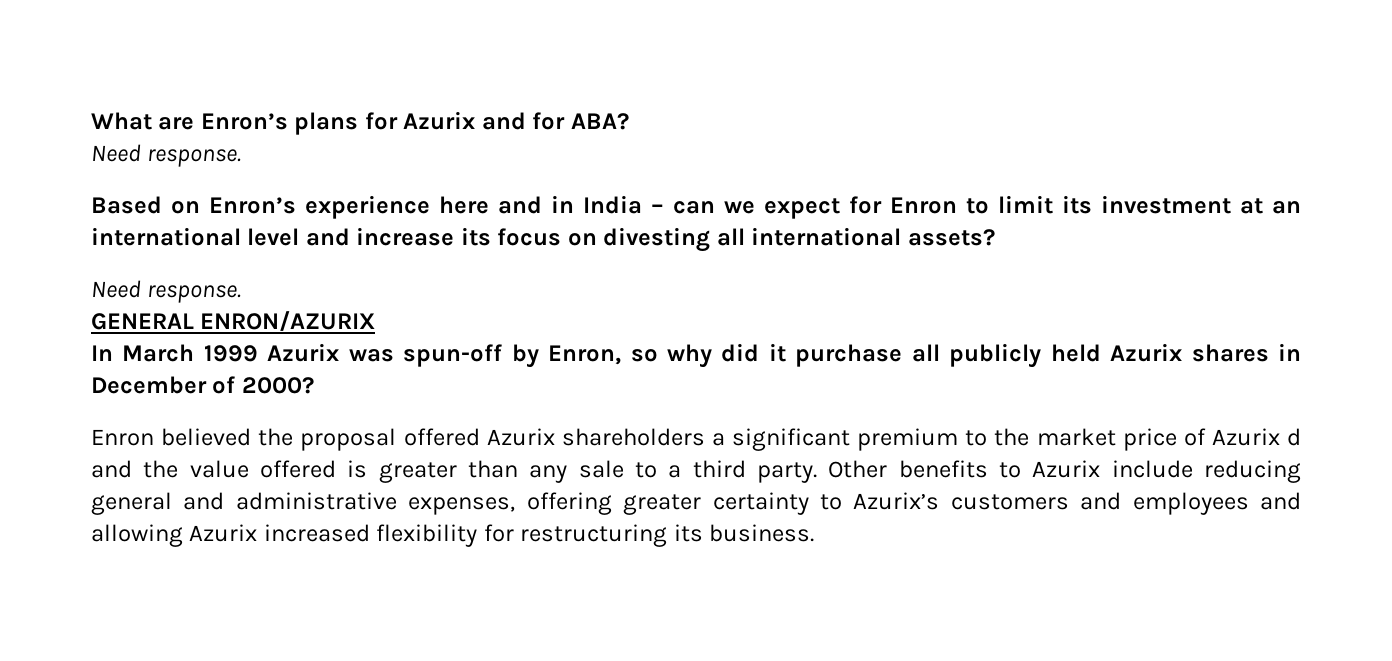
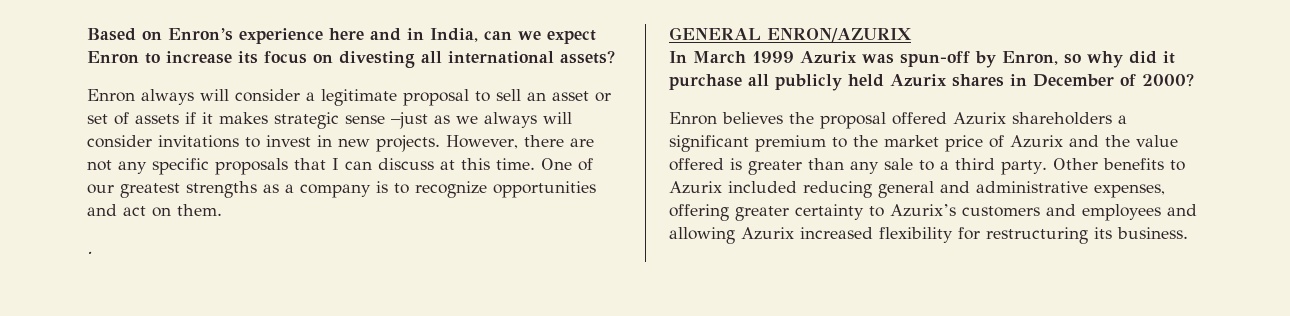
- What are Enron’s plans for Azurix and for ABA?
- Need response.
- Based on Enron’s experience here and in India – can we expect for Enron to limit its investment at an international level and increase its focus on divesting all international assets?
- Need response.
+ Based on Enron’s experience here and in India, can we expect Enron to increase its focus on divesting all international assets?
+ Enron always will consider a legitimate proposal to sell an asset or set of assets if it makes strategic sense –just as we always will consider invitations to invest in new projects. However, there are not any specific proposals that I can discuss at this time. One of our greatest strengths as a company is to recognize opportunities and act on them.
+ .
- Enron believed the proposal offered Azurix shareholders a significant premium to the market price of Azurix d and the value offered is greater than any sale to a third party.
+ Enron believes the proposal offered Azurix shareholders a significant premium to the market price of Azurix and the value offered is greater than any sale to a third party.
- Other benefits to Azurix include reducing general and administrative expenses, offering greater certainty to Azurix’s customers and employees and allowing Azurix increased flexibility for restructuring its business.
+ Other benefits to Azurix included reducing general and administrative expenses, offering greater certainty to Azurix’s customers and employees and allowing Azurix increased flexibility for restructuring its business.

